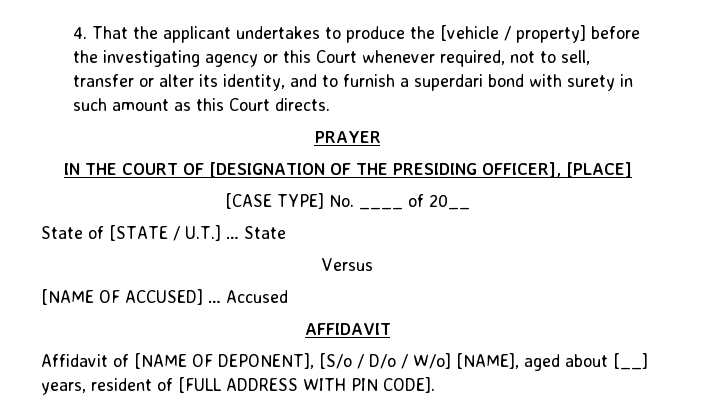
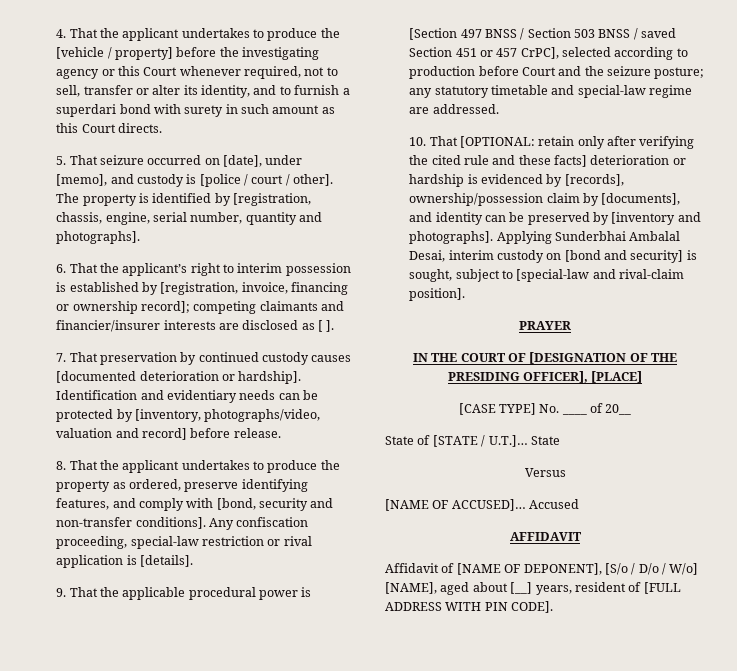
+ 5. That seizure occurred on [date], under [memo], and custody is [police / court / other]. The property is identified by [registration, chassis, engine, serial number, quantity and photographs].
+ 6. That the applicant’s right to interim possession is established by [registration, invoice, financing or ownership record]; competing claimants and financier/insurer interests are disclosed as [ ].
+ 7. That preservation by continued custody causes [documented deterioration or hardship]. Identification and evidentiary needs can be protected by [inventory, photographs/video, valuation and record] before release.
+ 8. That the applicant undertakes to produce the property as ordered, preserve identifying features, and comply with [bond, security and non-transfer conditions]. Any confiscation proceeding, special-law restriction or rival application is [details].
+ 9. That the applicable procedural power is [Section 497 BNSS / Section 503 BNSS / saved Section 451 or 457 CrPC], selected according to production before Court and the seizure posture; any statutory timetable and special-law regime are addressed.
+ 10. That [OPTIONAL: retain only after verifying the cited rule and these facts] deterioration or hardship is evidenced by [records], ownership/possession claim by [documents], and identity can be preserved by [inventory and photographs]. Applying Sunderbhai Ambalal Desai, interim custody on [bond and security] is sought, subject to [special-law and rival-claim position].
- State of [STATE / U.T.] …
+ State of [STATE / U.T.]…
- [NAME OF ACCUSED] …
+ [NAME OF ACCUSED]…

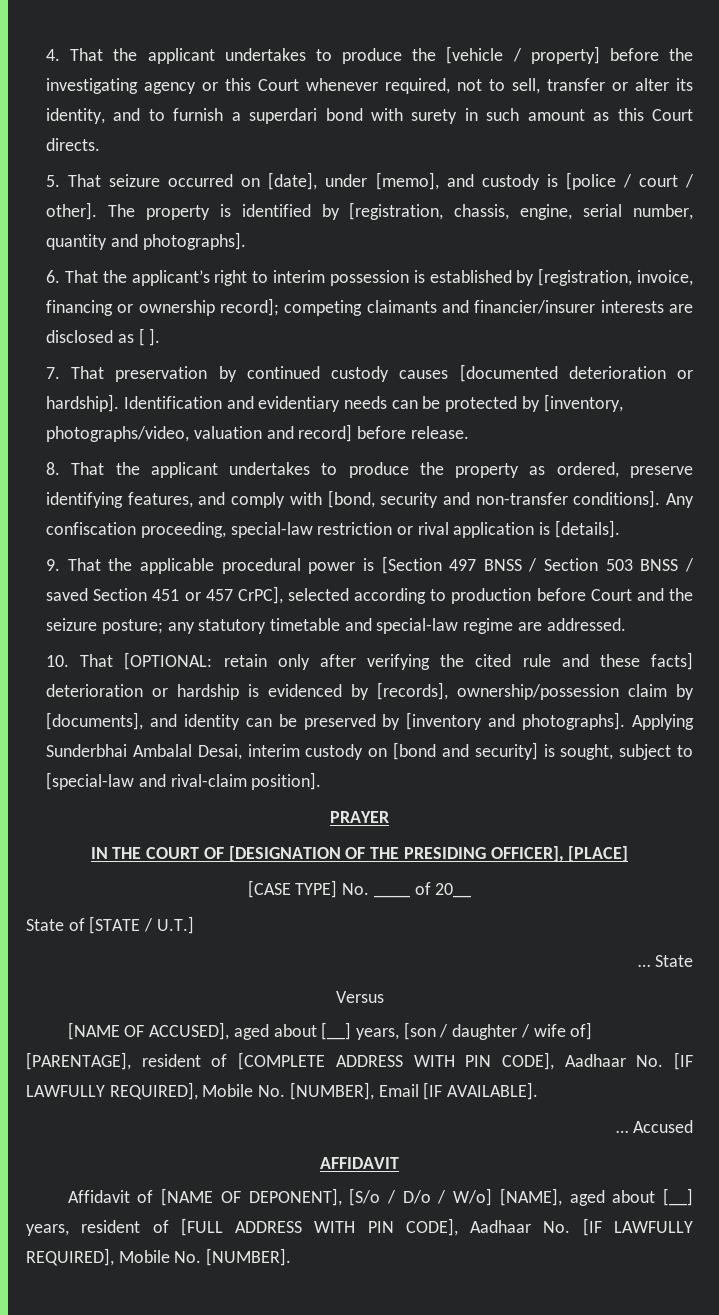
- State of [STATE / U.T.]…
+ State of [STATE / U.T.]
+ …
- [NAME OF ACCUSED]…
+ [NAME OF ACCUSED], aged about [__] years, [son / daughter / wife of] [PARENTAGE], resident of [COMPLETE ADDRESS WITH PIN CODE], Aadhaar No. [IF LAWFULLY REQUIRED], Mobile No. [NUMBER], Email [IF AVAILABLE].
+ …
- Affidavit of [NAME OF DEPONENT], [S/o / D/o / W/o] [NAME], aged about [__] years, resident of [FULL ADDRESS WITH PIN CODE].
+ Affidavit of [NAME OF DEPONENT], [S/o / D/o / W/o] [NAME], aged about [__] years, resident of [FULL ADDRESS WITH PIN CODE], Aadhaar No. [IF LAWFULLY REQUIRED], Mobile No. [NUMBER].

